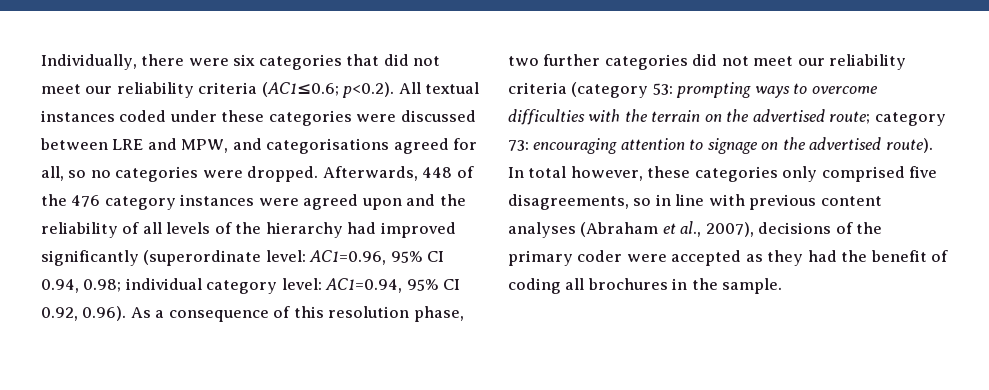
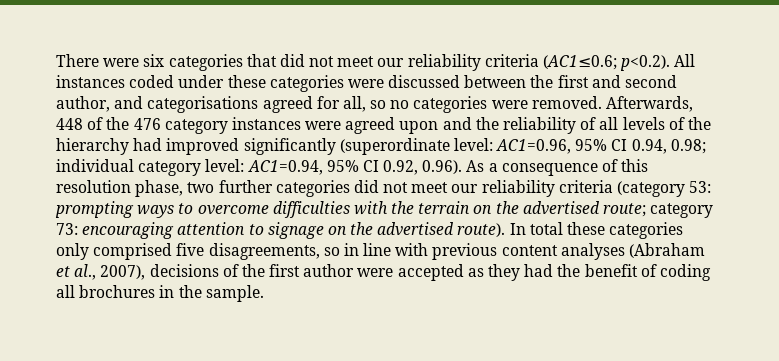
- Individually, there were six categories that did not meet our reliability criteria (AC1≤0.6; p<0.2). All textual instances coded under these categories were discussed between LRE and MPW, and categorisations agreed for all, so no categories were dropped.
+ There were six categories that did not meet our reliability criteria (AC1≤0.6; p<0.2). All instances coded under these categories were discussed between the first and second author, and categorisations agreed for all, so no categories were removed.
- In total however, these categories only comprised five disagreements, so in line with previous content analyses (Abraham et al., 2007), decisions of the primary coder were accepted as they had the benefit of coding all brochures in the sample.
+ In total these categories only comprised five disagreements, so in line with previous content analyses (Abraham et al., 2007), decisions of the first author were accepted as they had the benefit of coding all brochures in the sample.

